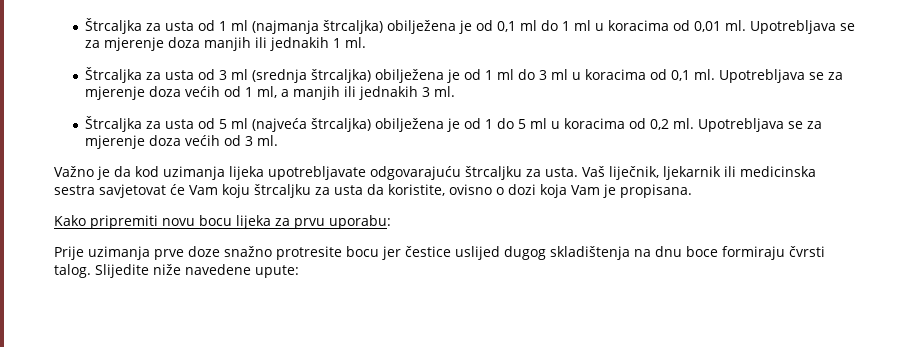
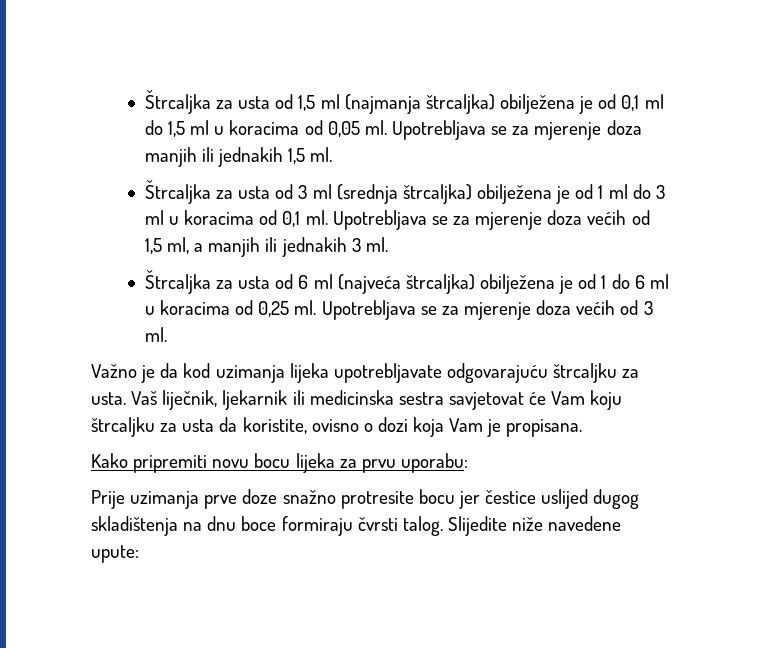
- Štrcaljka za usta od 1 ml (najmanja štrcaljka) obilježena je od 0,1 ml do 1 ml u koracima od 0,01 ml.
+ Štrcaljka za usta od 1,5 ml (najmanja štrcaljka) obilježena je od 0,1 ml do 1,5 ml u koracima od 0,05 ml.
- Upotrebljava se za mjerenje doza manjih ili jednakih 1 ml.
+ Upotrebljava se za mjerenje doza manjih ili jednakih 1,5 ml.
- Upotrebljava se za mjerenje doza većih od 1 ml, a manjih ili jednakih 3 ml.
+ Upotrebljava se za mjerenje doza većih od 1,5 ml, a manjih ili jednakih 3 ml.
- Štrcaljka za usta od 5 ml (najveća štrcaljka) obilježena je od 1 do 5 ml u koracima od 0,2 ml.
+ Štrcaljka za usta od 6 ml (najveća štrcaljka) obilježena je od 1 do 6 ml u koracima od 0,25 ml.

